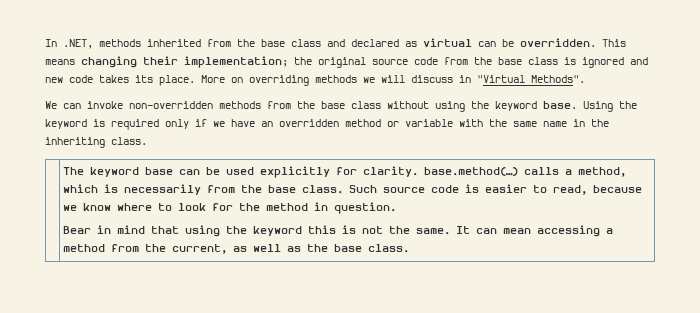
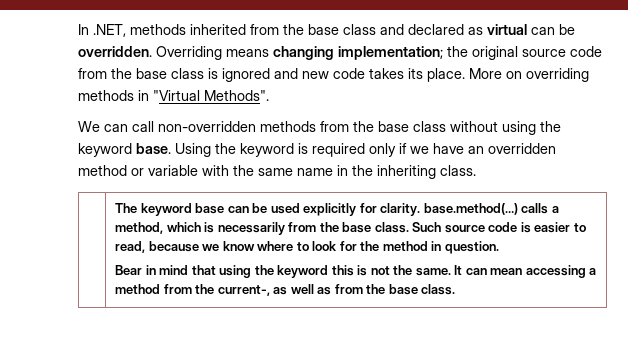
- This means changing their implementation; the original source code from the base class is ignored and new code takes its place.
+ Overriding means changing implementation; the original source code from the base class is ignored and new code takes its place.
- More on overriding methods we will discuss in "Virtual Methods".
+ More on overriding methods in "Virtual Methods".
- We can invoke non-overridden methods from the base class without using the keyword base.
+ We can call non-overridden methods from the base class without using the keyword base.
- It can mean accessing a method from the current, as well as the base class.
+ It can mean accessing a method from the current-, as well as from the base class.

